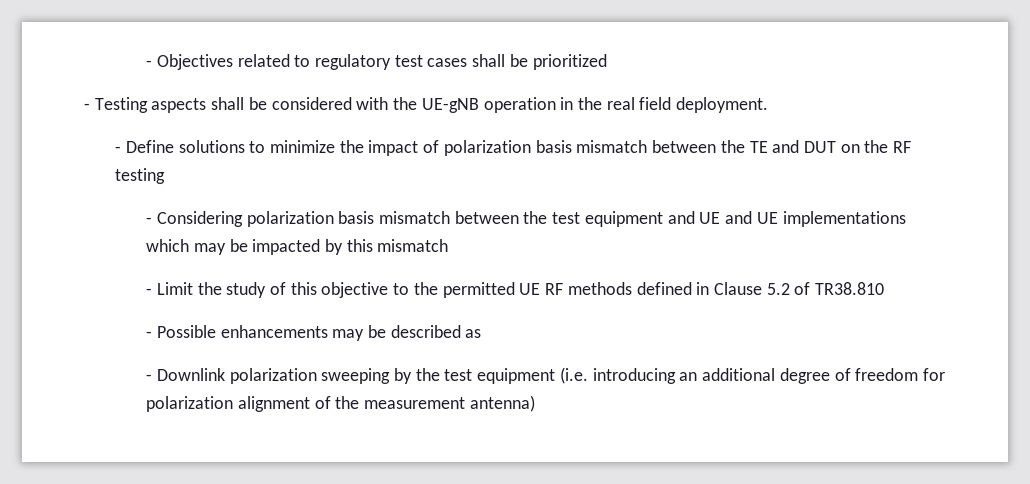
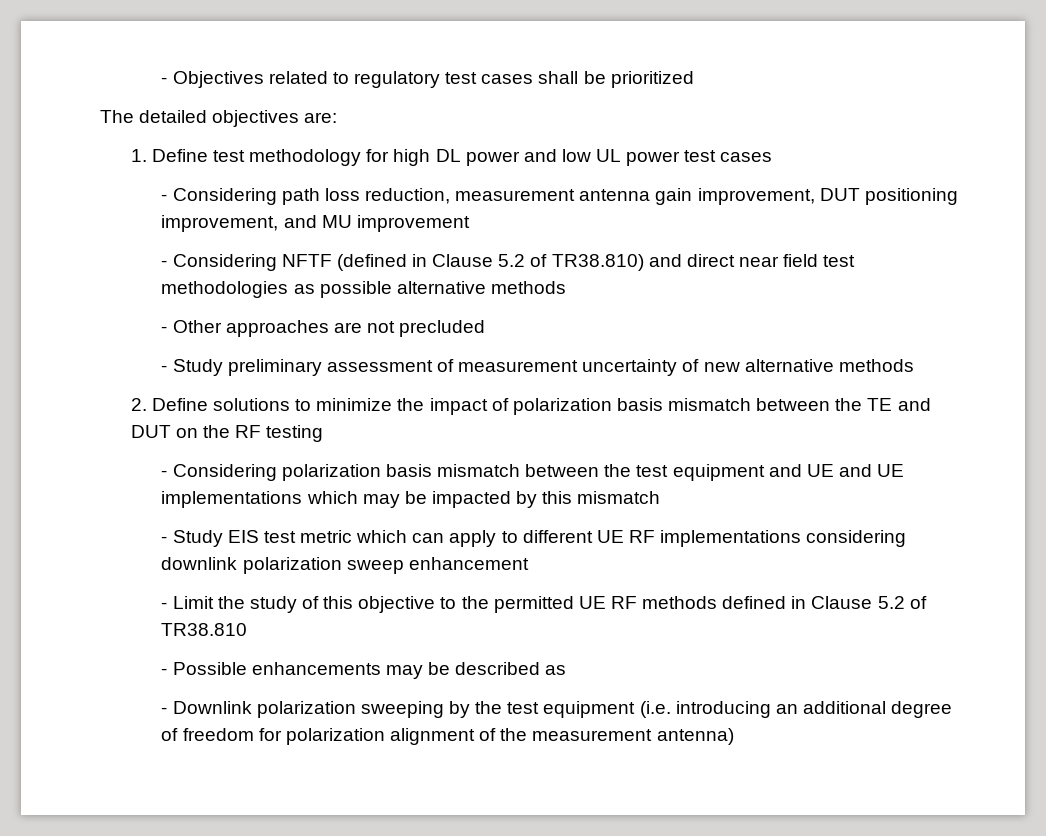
- - Testing aspects shall be considered with the UE-gNB operation in the real field deployment.
- - Define solutions to minimize the impact of polarization basis mismatch between the TE and DUT on the RF testing
+ The detailed objectives are:
+ 1. Define test methodology for high DL power and low UL power test cases
+ - Considering path loss reduction, measurement antenna gain improvement, DUT positioning improvement, and MU improvement
+ - Considering NFTF (defined in Clause 5.2 of TR38.810) and direct near field test methodologies as possible alternative methods
+ - Other approaches are not precluded
+ - Study preliminary assessment of measurement uncertainty of new alternative methods
+ 2. Define solutions to minimize the impact of polarization basis mismatch between the TE and DUT on the RF testing
+ - Study EIS test metric which can apply to different UE RF implementations considering downlink polarization sweep enhancement

